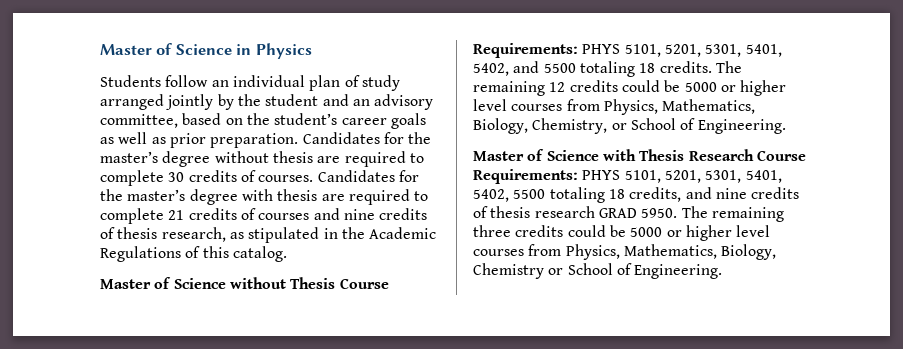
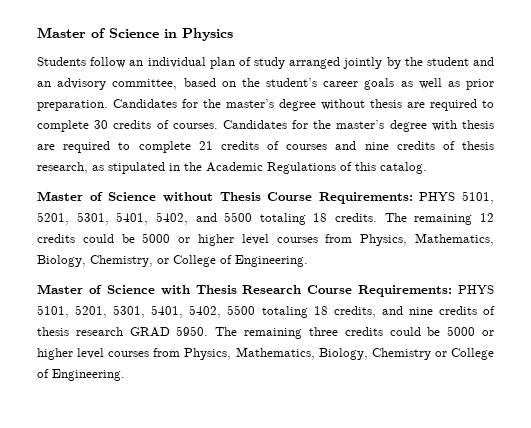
- The remaining 12 credits could be 5000 or higher level courses from Physics, Mathematics, Biology, Chemistry, or School of Engineering.
+ The remaining 12 credits could be 5000 or higher level courses from Physics, Mathematics, Biology, Chemistry, or College of Engineering.
- The remaining three credits could be 5000 or higher level courses from Physics, Mathematics, Biology, Chemistry or School of Engineering.
+ The remaining three credits could be 5000 or higher level courses from Physics, Mathematics, Biology, Chemistry or College of Engineering.

